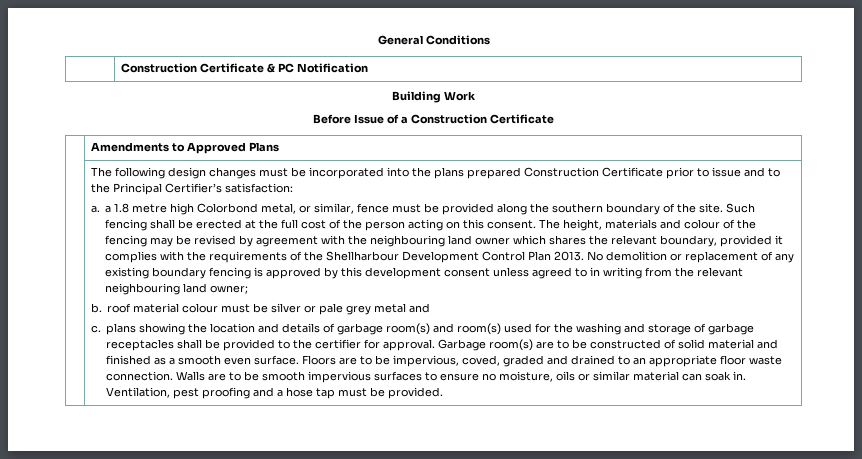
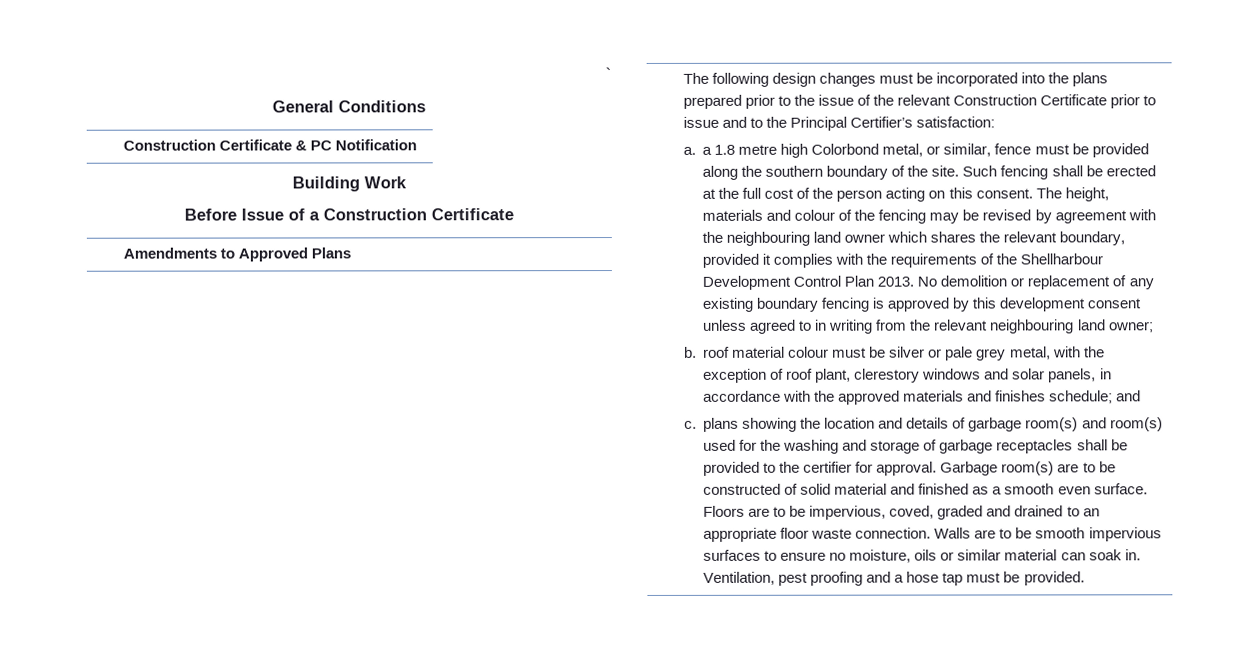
+ `
- The following design changes must be incorporated into the plans prepared Construction Certificate prior to issue and to the Principal Certifier’s satisfaction:
+ The following design changes must be incorporated into the plans prepared prior to the issue of the relevant Construction Certificate prior to issue and to the Principal Certifier’s satisfaction:
- b. roof material colour must be silver or pale grey metal and
+ b. roof material colour must be silver or pale grey metal, with the exception of roof plant, clerestory windows and solar panels, in accordance with the approved materials and finishes schedule; and

